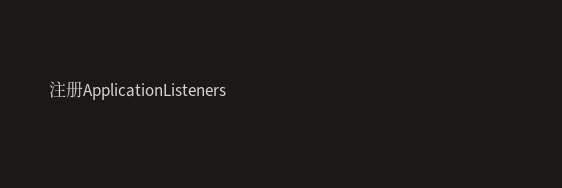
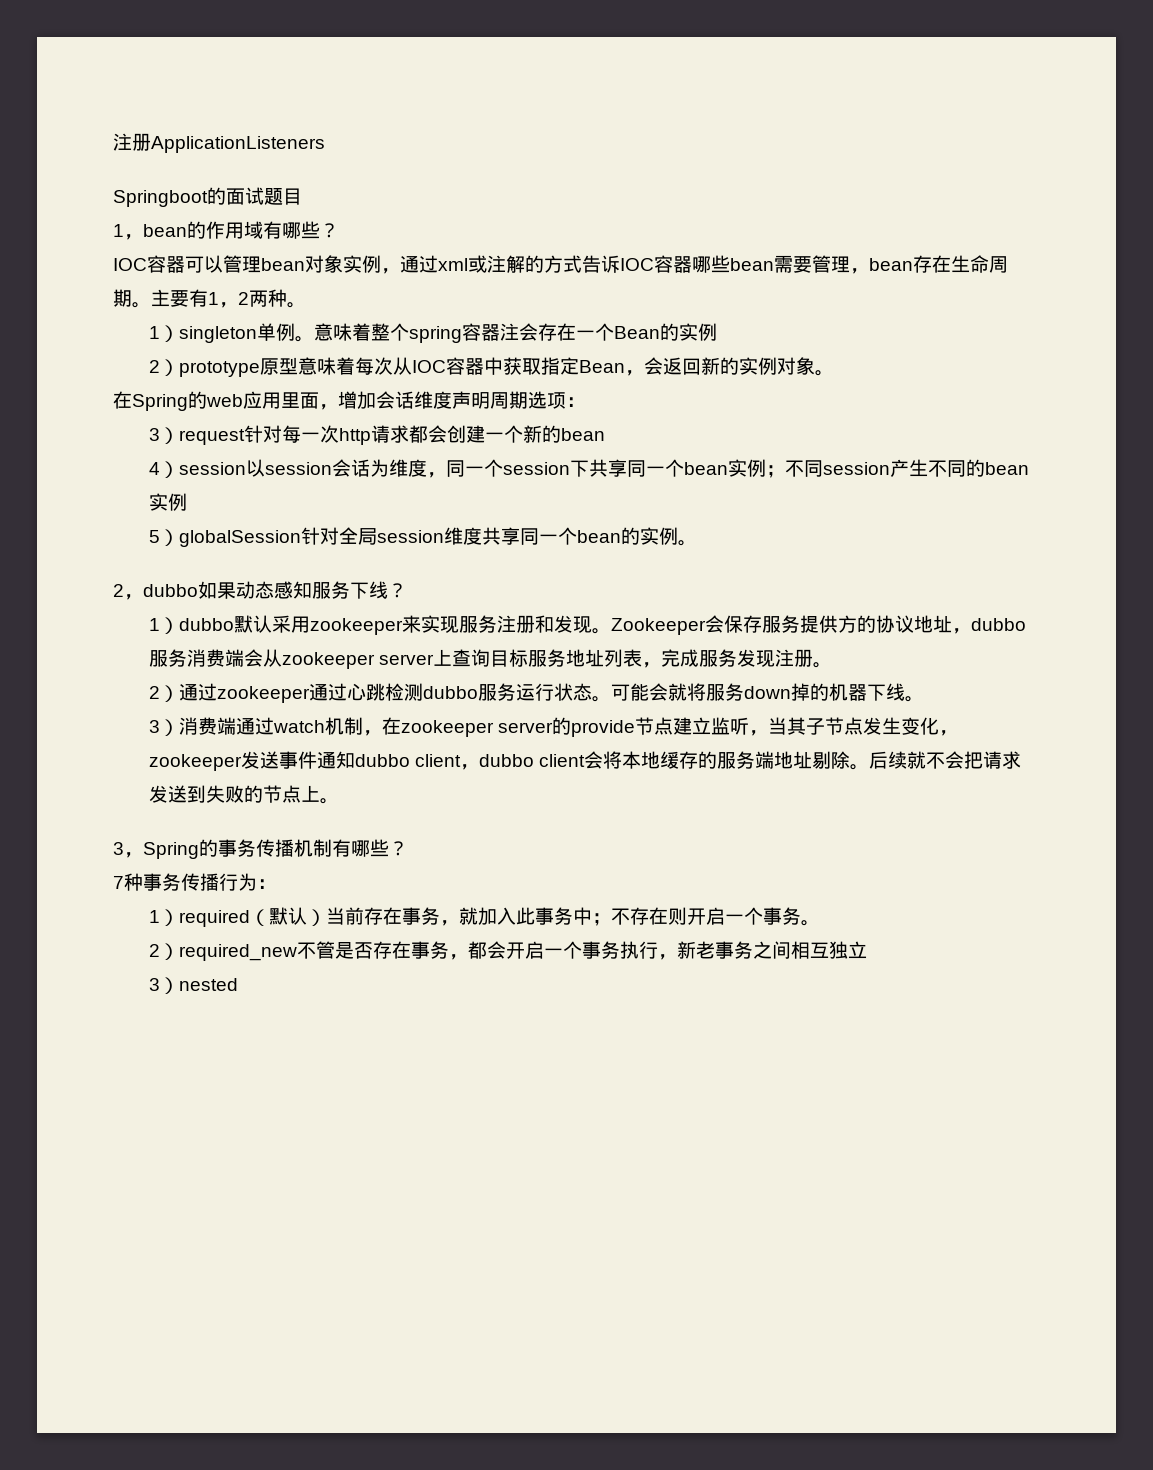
+ Springboot的面试题目
+ 1，bean的作用域有哪些？
+ IOC容器可以管理bean对象实例，通过xml或注解的方式告诉IOC容器哪些bean需要管理，bean存在生命周期。主要有1，2两种。
+ 1）singleton单例。意味着整个spring容器注会存在一个Bean的实例
+ 2）prototype原型意味着每次从IOC容器中获取指定Bean，会返回新的实例对象。
+ 在Spring的web应用里面，增加会话维度声明周期选项：
+ 3）request针对每一次http请求都会创建一个新的bean
+ 4）session以session会话为维度，同一个session下共享同一个bean实例；不同session产生不同的bean实例
+ 5）globalSession针对全局session维度共享同一个bean的实例。
+ 2，dubbo如果动态感知服务下线？
+ 1）dubbo默认采用zookeeper来实现服务注册和发现。Zookeeper会保存服务提供方的协议地址，dubbo服务消费端会从zookeeper server上查询目标服务地址列表，完成服务发现注册。
+ 2）通过zookeeper通过心跳检测dubbo服务运行状态。可能会就将服务down掉的机器下线。
+ 3）消费端通过watch机制，在zookeeper server的provide节点建立监听，当其子节点发生变化，zookeeper发送事件通知dubbo client，dubbo client会将本地缓存的服务端地址剔除。后续就不会把请求发送到失败的节点上。
+ 3，Spring的事务传播机制有哪些？
+ 7种事务传播行为：
+ 1）required（默认）当前存在事务，就加入此事务中；不存在则开启一个事务。
+ 2）required_new不管是否存在事务，都会开启一个事务执行，新老事务之间相互独立
+ 3）nested

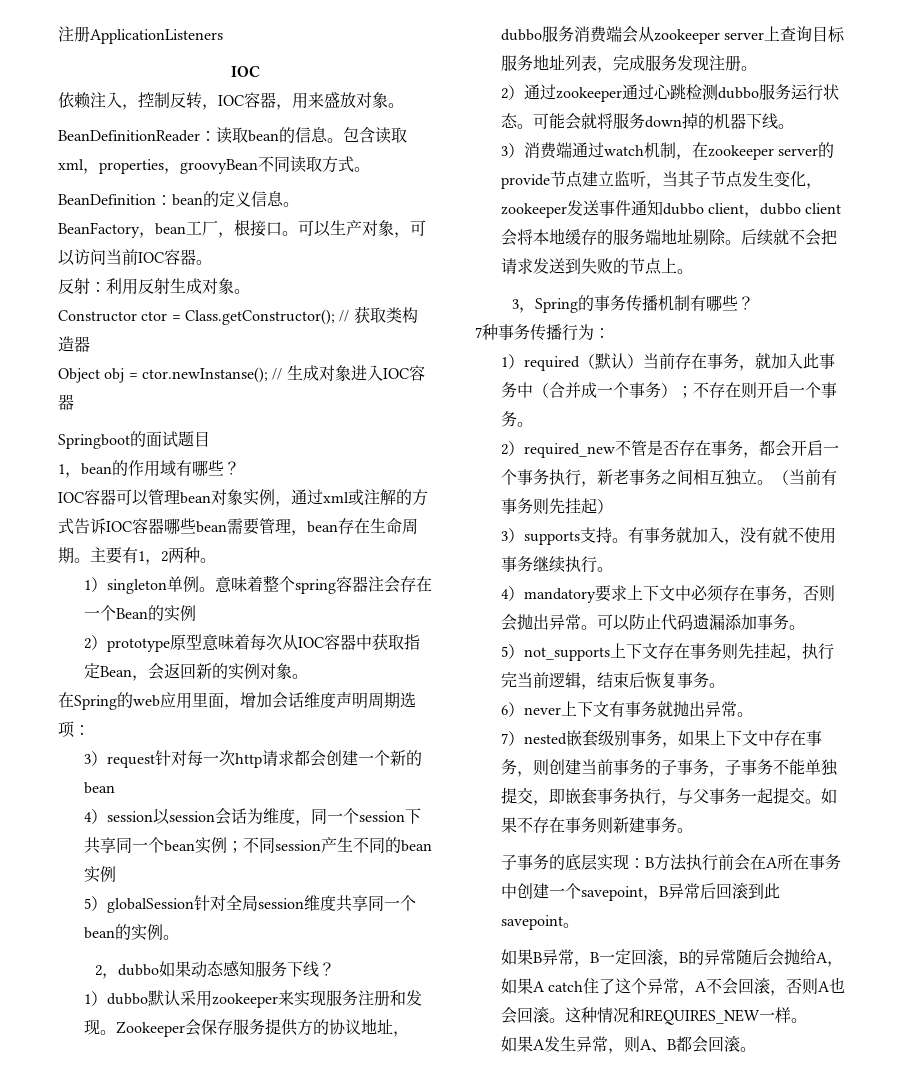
  注册ApplicationListeners
+ IOC
+ 依赖注入，控制反转，IOC容器，用来盛放对象。
+ BeanDefinitionReader：读取bean的信息。包含读取xml，properties，groovyBean不同读取方式。
+ BeanDefinition：bean的定义信息。
+ BeanFactory，bean工厂，根接口。可以生产对象，可以访问当前IOC容器。
+ 反射：利用反射生成对象。
+ Constructor ctor = Class.getConstructor(); // 获取类构造器
+ Object obj = ctor.newInstanse(); // 生成对象进入IOC容器
- 1）required（默认）当前存在事务，就加入此事务中；不存在则开启一个事务。
+ 1）required（默认）当前存在事务，就加入此事务中（合并成一个事务）；不存在则开启一个事务。
- 2）required_new不管是否存在事务，都会开启一个事务执行，新老事务之间相互独立
- 3）nested
+ 2）required_new不管是否存在事务，都会开启一个事务执行，新老事务之间相互独立。（当前有事务则先挂起）
+ 3）supports支持。有事务就加入，没有就不使用事务继续执行。
+ 4）mandatory要求上下文中必须存在事务，否则会抛出异常。可以防止代码遗漏添加事务。
+ 5）not_supports上下文存在事务则先挂起，执行完当前逻辑，结束后恢复事务。
+ 6）never上下文有事务就抛出异常。
+ 7）nested嵌套级别事务，如果上下文中存在事务，则创建当前事务的子事务，子事务不能单独提交，即嵌套事务执行，与父事务一起提交。如果不存在事务则新建事务。
+ 子事务的底层实现：B方法执行前会在A所在事务中创建一个savepoint，B异常后回滚到此savepoint。
+ 如果B异常，B一定回滚，B的异常随后会抛给A，如果A catch住了这个异常，A不会回滚，否则A也会回滚。这种情况和REQUIRES_NEW一样。
+ 如果A发生异常，则A、B都会回滚。

